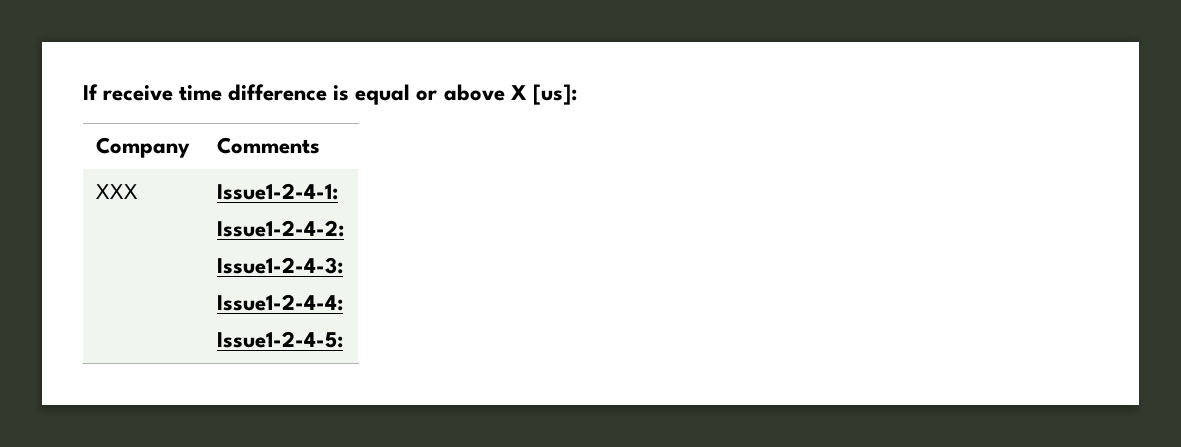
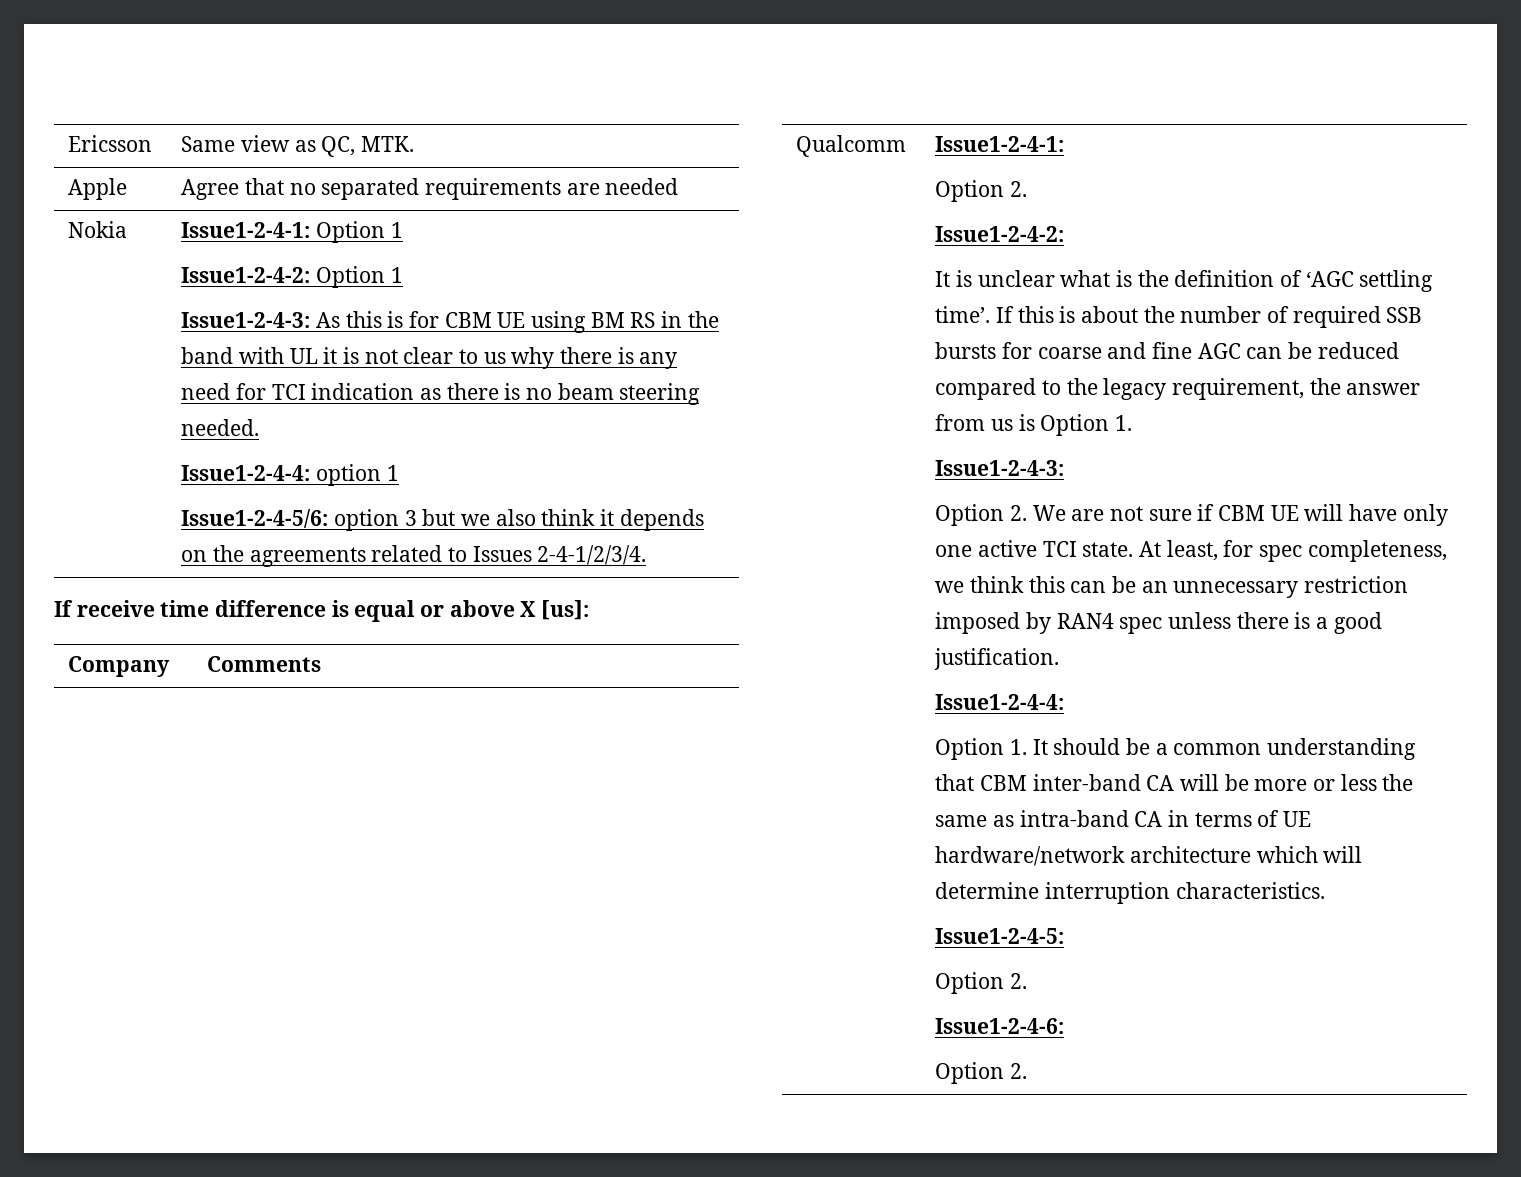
+ Ericsson | Same view as QC, MTK.
+ Apple | Agree that no separated requirements are needed
+ Nokia | Issue1-2-4-1: Option 1
+ Issue1-2-4-2: Option 1
+ Issue1-2-4-3: As this is for CBM UE using BM RS in the band with UL it is not clear to us why there is any need for TCI indication as there is no beam steering needed.
+ Issue1-2-4-4: option 1
+ Issue1-2-4-5/6: option 3 but we also think it depends on the agreements related to Issues 2-4-1/2/3/4.
- XXX | Issue1-2-4-1:
+ Qualcomm | Issue1-2-4-1:
+ Option 2.
+ It is unclear what is the definition of ‘AGC settling time’. If this is about the number of required SSB bursts for coarse and fine AGC can be reduced compared to the legacy requirement, the answer from us is Option 1.
  Issue1-2-4-3:
+ Option 2. We are not sure if CBM UE will have only one active TCI state. At least, for spec completeness, we think this can be an unnecessary restriction imposed by RAN4 spec unless there is a good justification.
  Issue1-2-4-4:
+ Option 1. It should be a common understanding that CBM inter-band CA will be more or less the same as intra-band CA in terms of UE hardware/network architecture which will determine interruption characteristics.
  Issue1-2-4-5:
+ Option 2.
+ Issue1-2-4-6:
+ Option 2.

